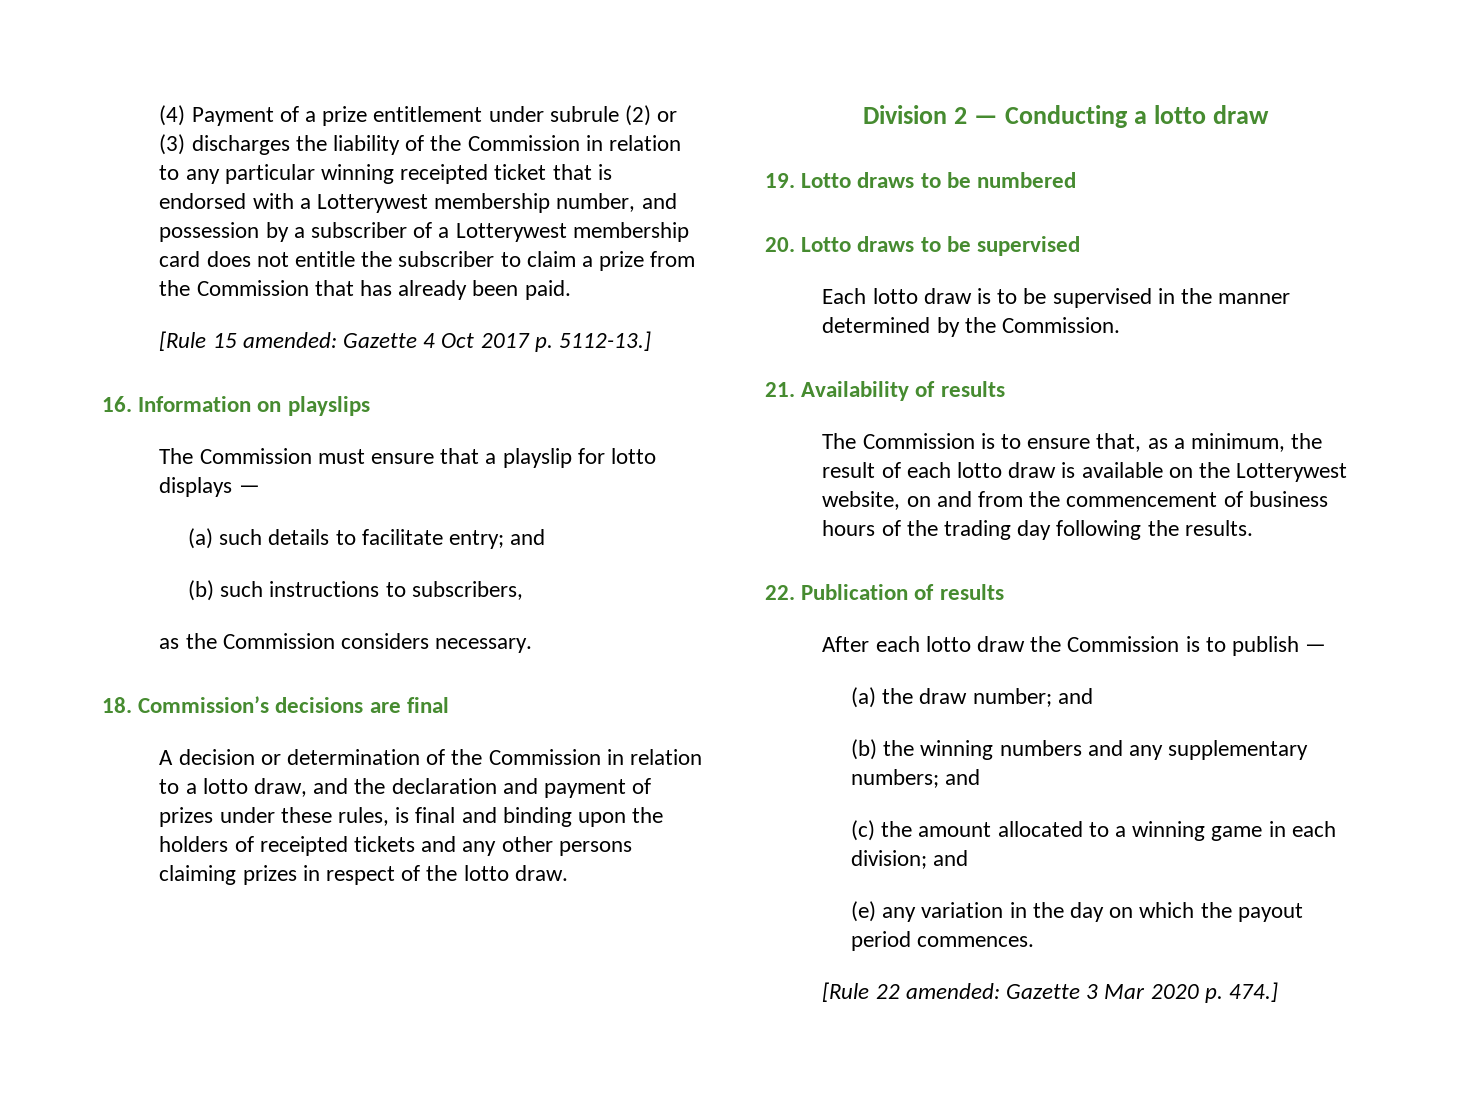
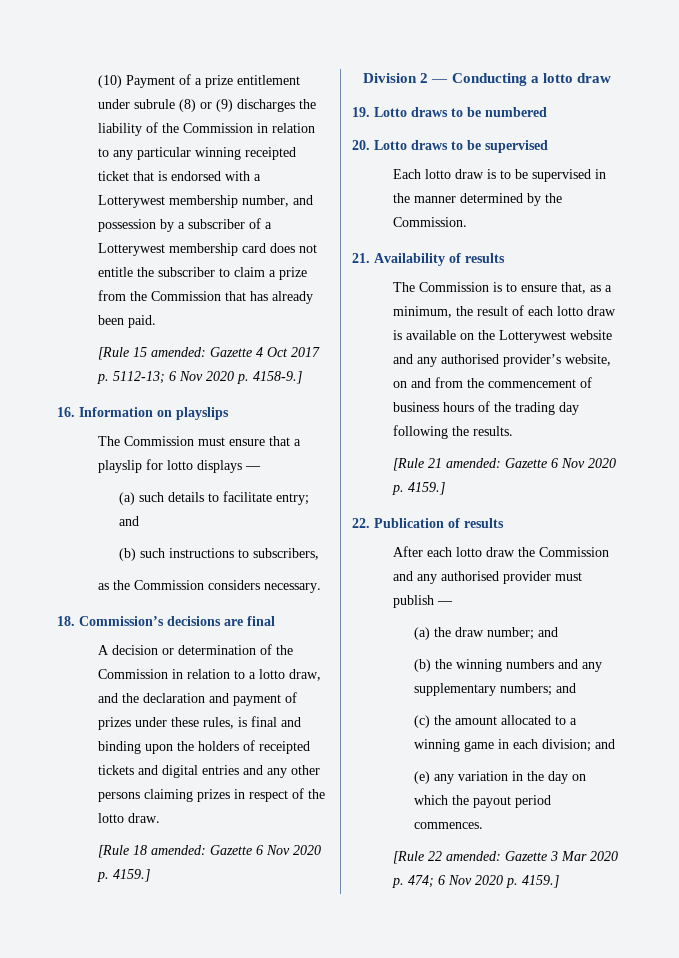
- (4) Payment of a prize entitlement under subrule (2) or (3) discharges the liability of the Commission in relation to any particular winning receipted ticket that is endorsed with a Lotterywest membership number, and possession by a subscriber of a Lotterywest membership card does not entitle the subscriber to claim a prize from the Commission that has already been paid.
+ (10) Payment of a prize entitlement under subrule (8) or (9) discharges the liability of the Commission in relation to any particular winning receipted ticket that is endorsed with a Lotterywest membership number, and possession by a subscriber of a Lotterywest membership card does not entitle the subscriber to claim a prize from the Commission that has already been paid.
- [Rule 15 amended: Gazette 4 Oct 2017 p. 5112-13.]
+ [Rule 15 amended: Gazette 4 Oct 2017 p. 5112-13; 6 Nov 2020 p. 4158-9.]
- A decision or determination of the Commission in relation to a lotto draw, and the declaration and payment of prizes under these rules, is final and binding upon the holders of receipted tickets and any other persons claiming prizes in respect of the lotto draw.
+ A decision or determination of the Commission in relation to a lotto draw, and the declaration and payment of prizes under these rules, is final and binding upon the holders of receipted tickets and digital entries and any other persons claiming prizes in respect of the lotto draw.
+ [Rule 18 amended: Gazette 6 Nov 2020 p. 4159.]
- The Commission is to ensure that, as a minimum, the result of each lotto draw is available on the Lotterywest website, on and from the commencement of business hours of the trading day following the results.
+ The Commission is to ensure that, as a minimum, the result of each lotto draw is available on the Lotterywest website and any authorised provider’s website, on and from the commencement of business hours of the trading day following the results.
+ [Rule 21 amended: Gazette 6 Nov 2020 p. 4159.]
- After each lotto draw the Commission is to publish —
+ After each lotto draw the Commission and any authorised provider must publish —
- [Rule 22 amended: Gazette 3 Mar 2020 p. 474.]
+ [Rule 22 amended: Gazette 3 Mar 2020 p. 474; 6 Nov 2020 p. 4159.]

